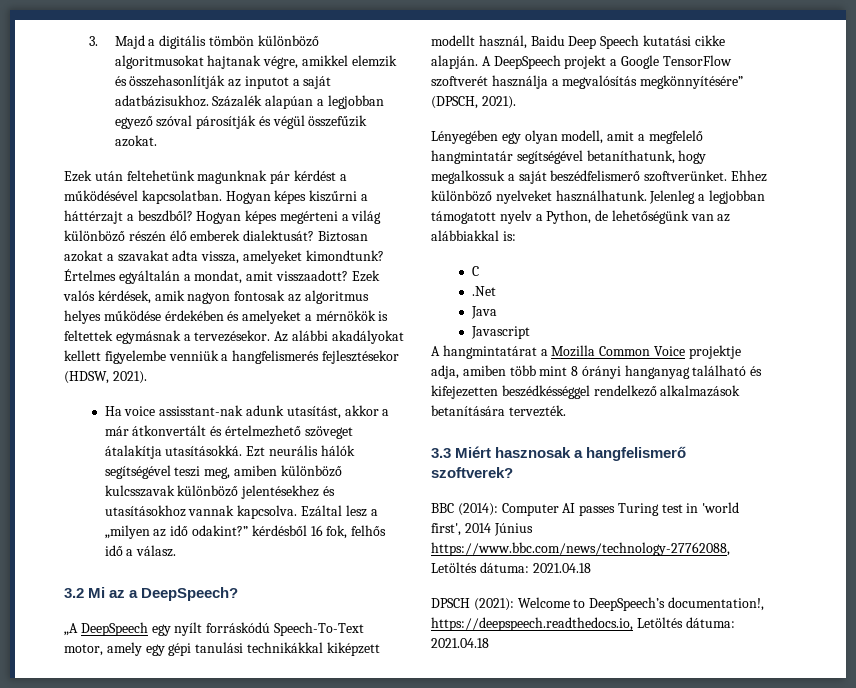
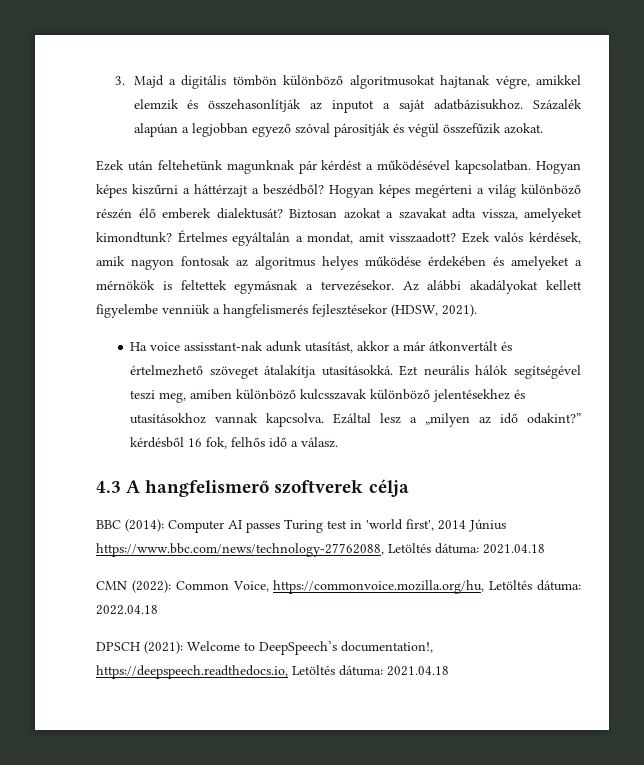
- Hogyan képes kiszűrni a háttérzajt a beszdből?
+ Hogyan képes kiszűrni a háttérzajt a beszédből?
- 3.2 Mi az a DeepSpeech?
- „A DeepSpeech egy nyílt forráskódú Speech-To-Text motor, amely egy gépi tanulási technikákkal kiképzett modellt használ, Baidu Deep Speech kutatási cikke alapján. A DeepSpeech projekt a Google TensorFlow szoftverét használja a megvalósítás megkönnyítésére” (DPSCH, 2021).
- Lényegében egy olyan modell, amit a megfelelő hangmintatár segítségével betaníthatunk, hogy megalkossuk a saját beszédfelismerő szoftverünket. Ehhez különböző nyelveket használhatunk. Jelenleg a legjobban támogatott nyelv a Python, de lehetőségünk van az alábbiakkal is:
- C
- .Net
- Java
- Javascript
- A hangmintatárat a Mozilla Common Voice projektje adja, amiben több mint 8 órányi hanganyag található és kifejezetten beszédkésséggel rendelkező alkalmazások betanítására tervezték.
- 3.3 Miért hasznosak a hangfelismerő szoftverek?
+ 4.3 A hangfelismerő szoftverek célja
+ CMN (2022): Common Voice, https://commonvoice.mozilla.org/hu, Letöltés dátuma: 2022.04.18

